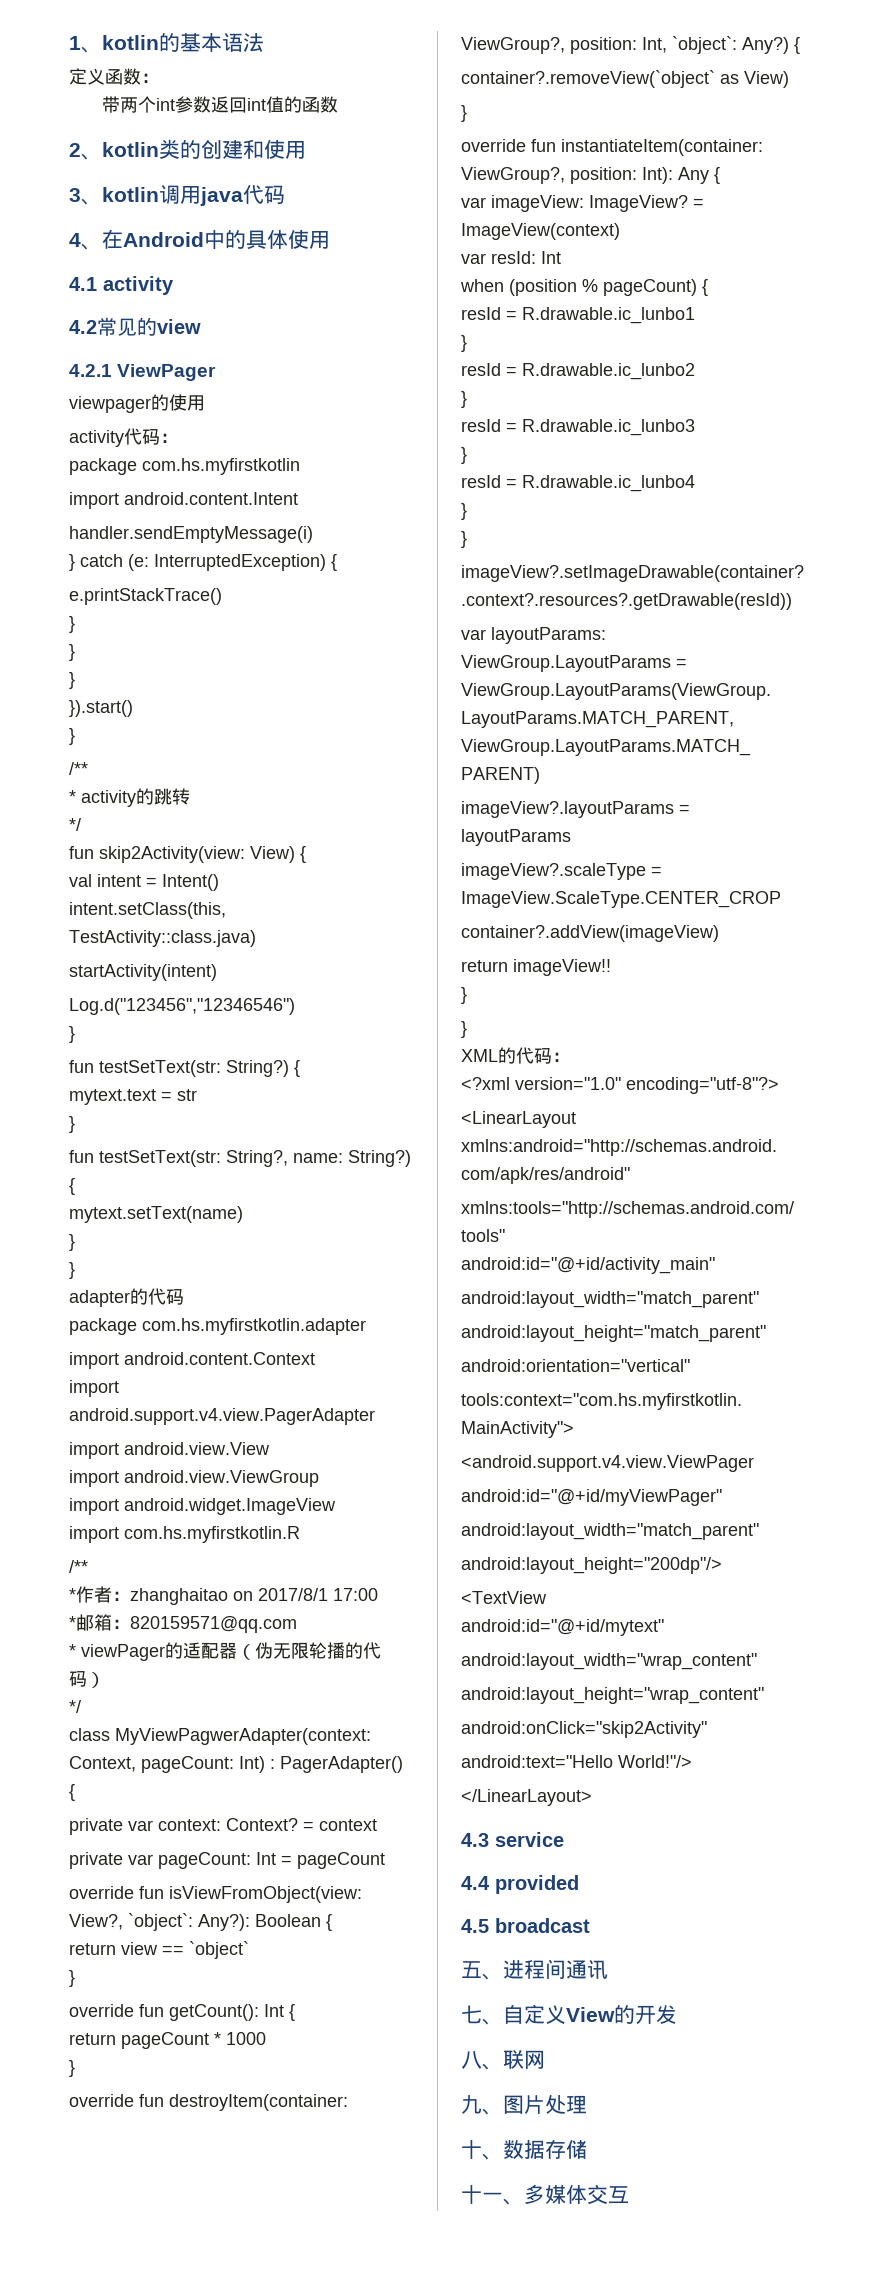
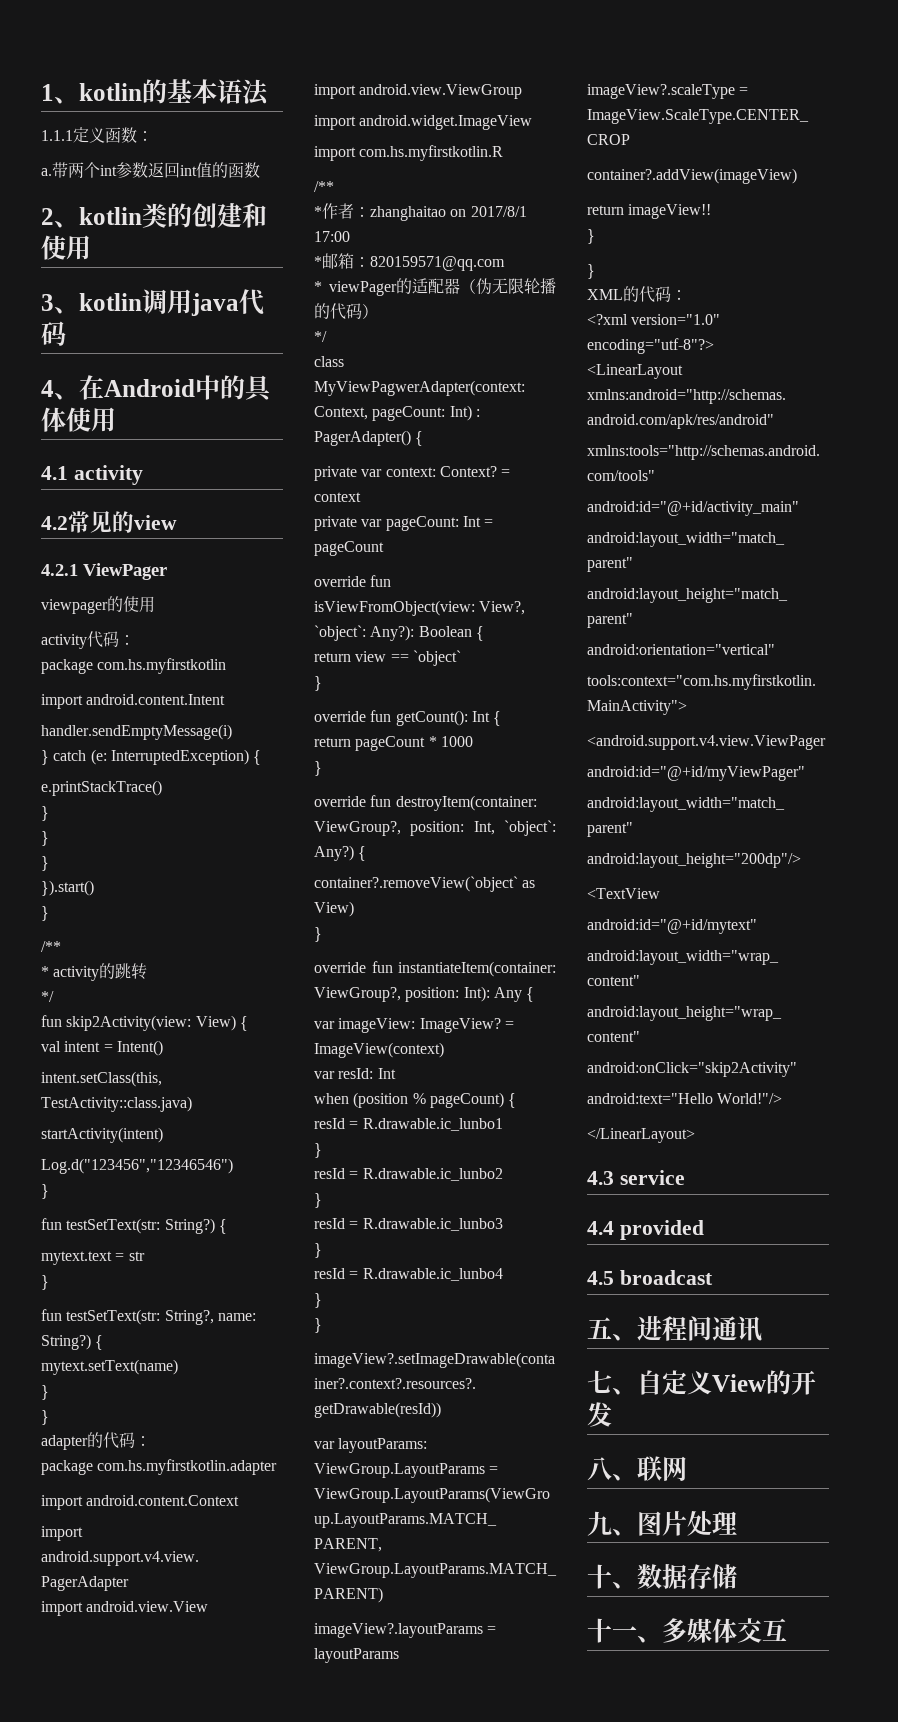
- 定义函数：
+ 1.1.1定义函数：
+ a.
- adapter的代码
+ adapter的代码：

